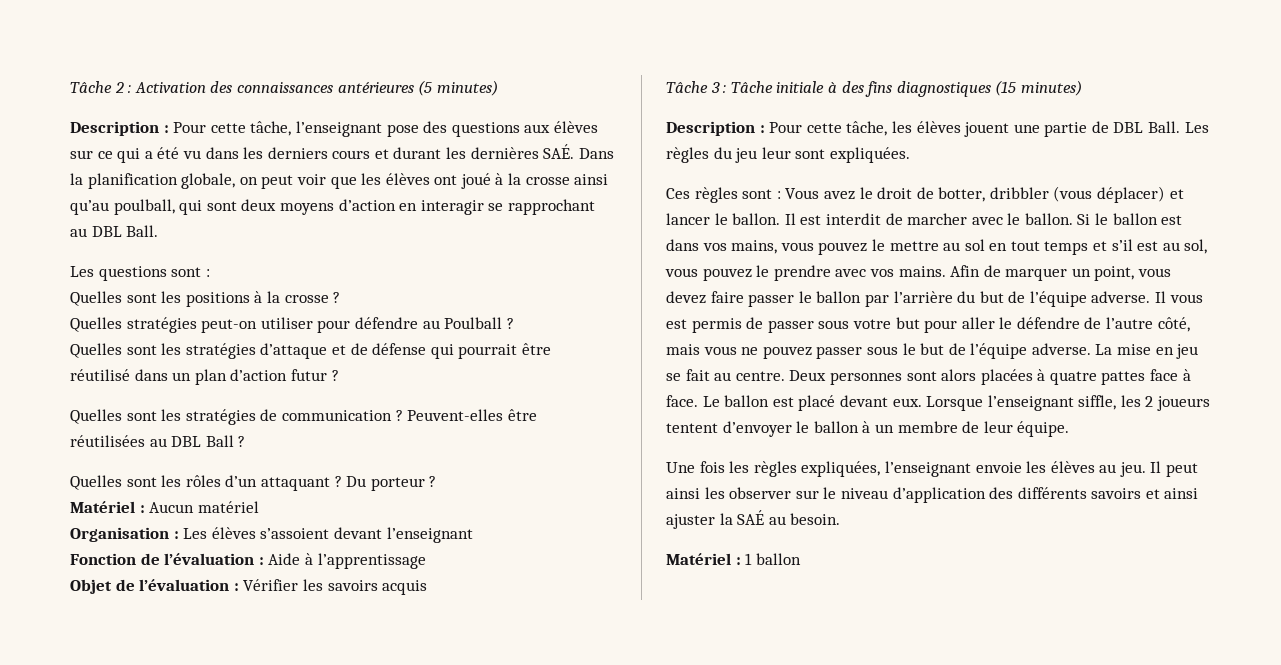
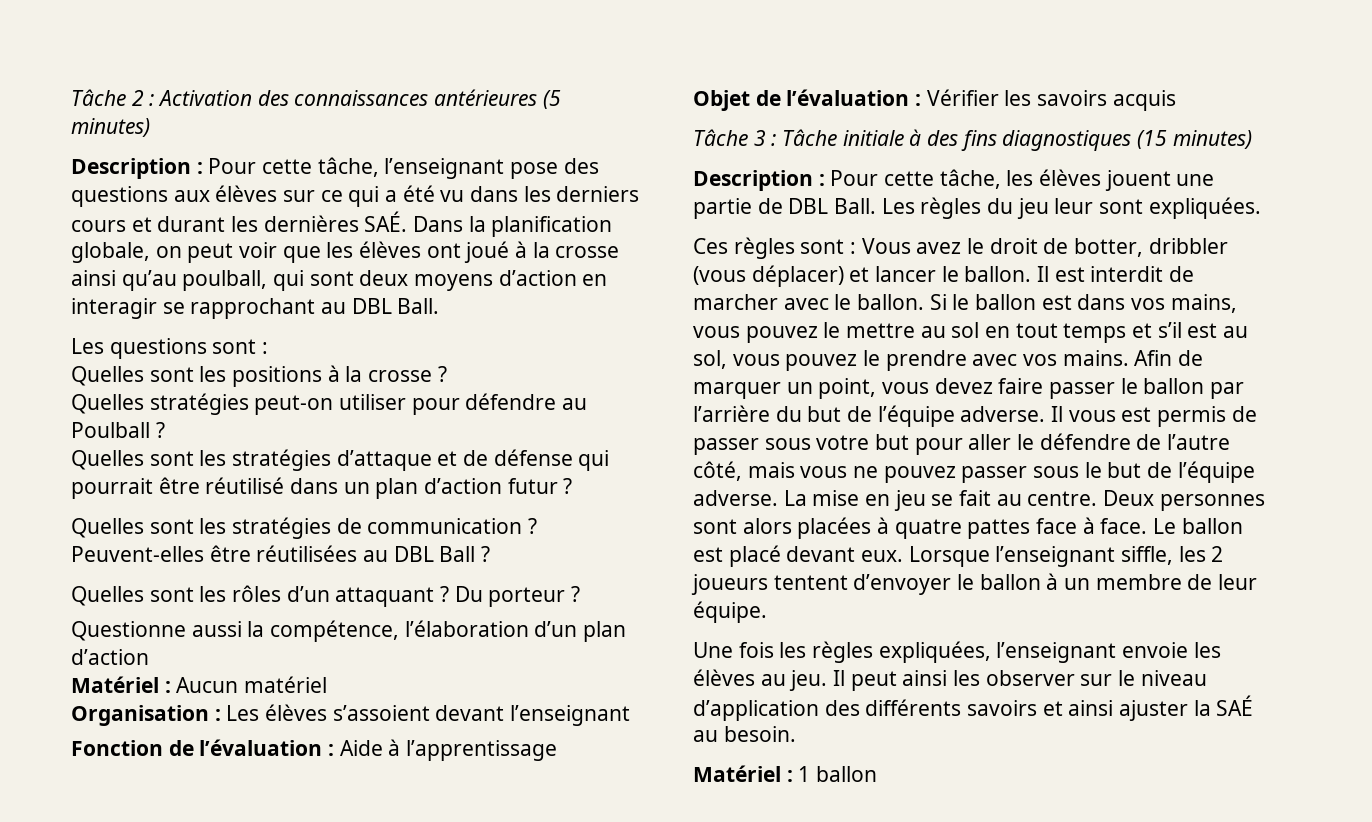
+ Questionne aussi la compétence, l’élaboration d’un plan d’action

